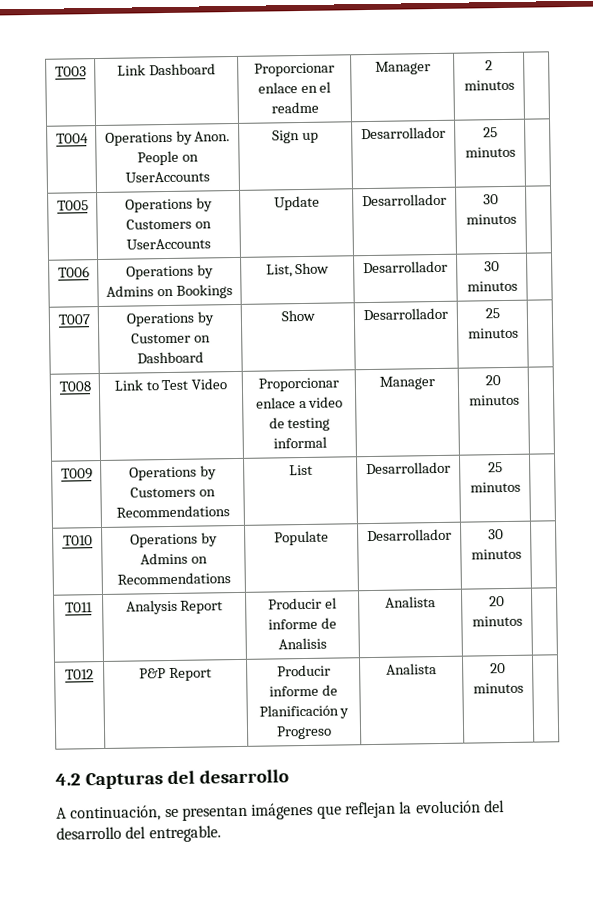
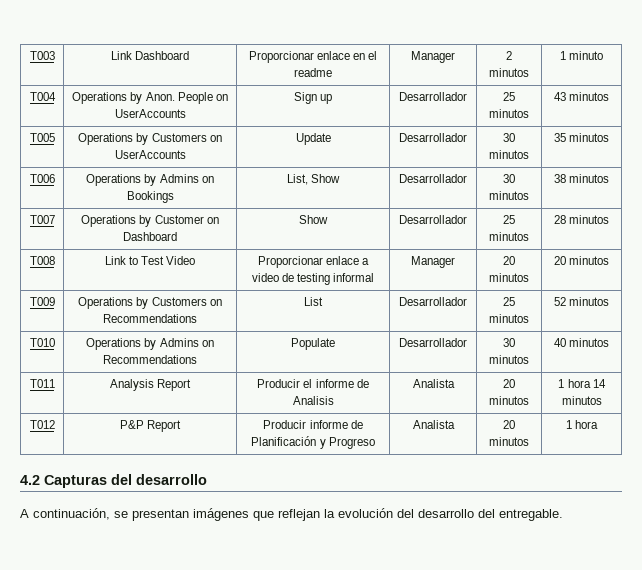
- T003 | Link Dashboard | Proporcionar enlace en el readme | Manager | 2 minutos |
+ T003 | Link Dashboard | Proporcionar enlace en el readme | Manager | 2 minutos | 1 minuto
- T004 | Operations by Anon. People on UserAccounts | Sign up | Desarrollador | 25 minutos |
+ T004 | Operations by Anon. People on UserAccounts | Sign up | Desarrollador | 25 minutos | 43 minutos
- T005 | Operations by Customers on UserAccounts | Update | Desarrollador | 30 minutos |
+ T005 | Operations by Customers on UserAccounts | Update | Desarrollador | 30 minutos | 35 minutos
- T006 | Operations by Admins on Bookings | List, Show | Desarrollador | 30 minutos |
+ T006 | Operations by Admins on Bookings | List, Show | Desarrollador | 30 minutos | 38 minutos
- T007 | Operations by Customer on Dashboard | Show | Desarrollador | 25 minutos |
+ T007 | Operations by Customer on Dashboard | Show | Desarrollador | 25 minutos | 28 minutos
- T008 | Link to Test Video | Proporcionar enlace a video de testing informal | Manager | 20 minutos |
+ T008 | Link to Test Video | Proporcionar enlace a video de testing informal | Manager | 20 minutos | 20 minutos
- T009 | Operations by Customers on Recommendations | List | Desarrollador | 25 minutos |
+ T009 | Operations by Customers on Recommendations | List | Desarrollador | 25 minutos | 52 minutos
- T010 | Operations by Admins on Recommendations | Populate | Desarrollador | 30 minutos |
+ T010 | Operations by Admins on Recommendations | Populate | Desarrollador | 30 minutos | 40 minutos
- T011 | Analysis Report | Producir el informe de Analisis | Analista | 20 minutos |
+ T011 | Analysis Report | Producir el informe de Analisis | Analista | 20 minutos | 1 hora 14 minutos
- T012 | P&P Report | Producir informe de Planificación y Progreso | Analista | 20 minutos |
+ T012 | P&P Report | Producir informe de Planificación y Progreso | Analista | 20 minutos | 1 hora

